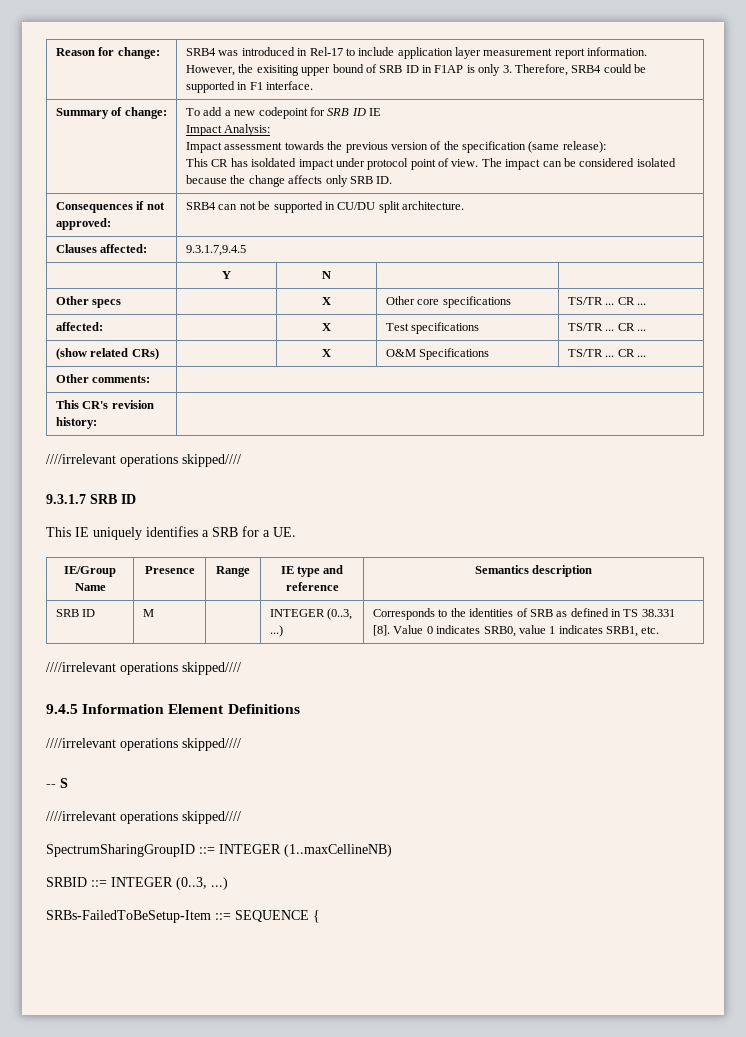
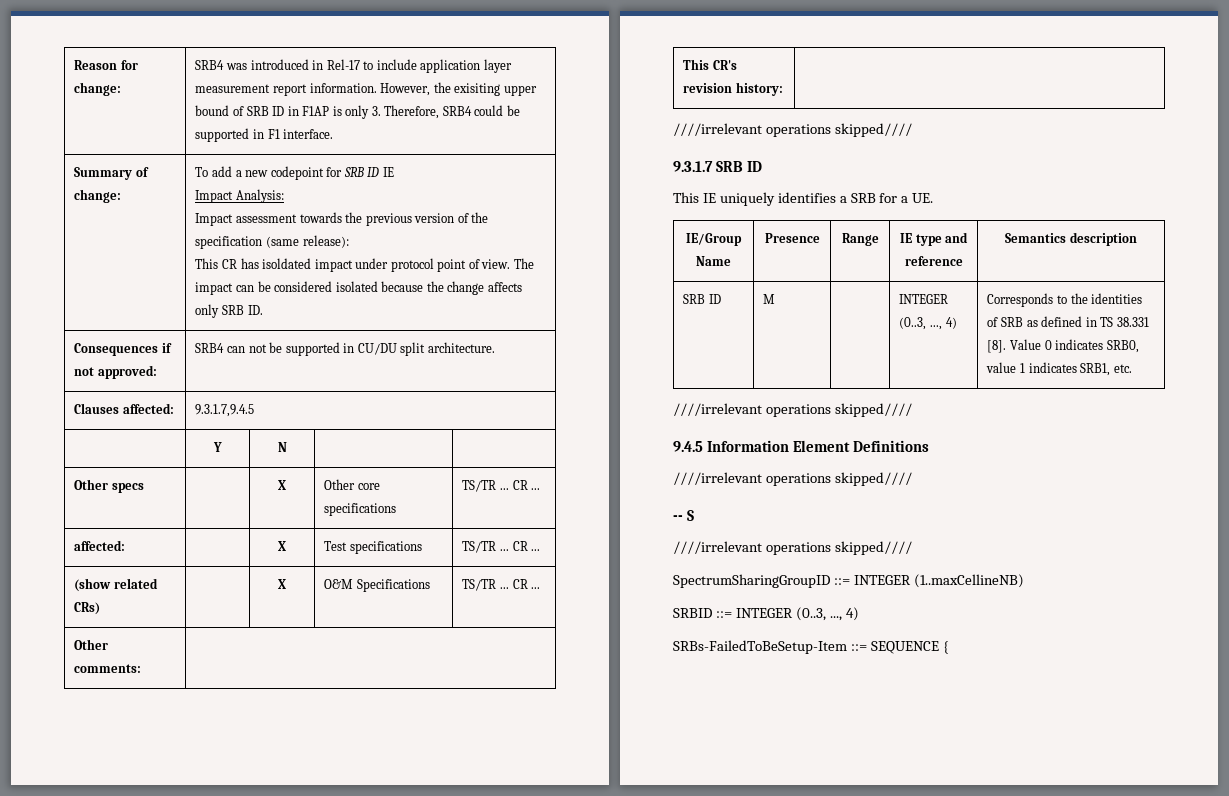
- SRB ID | M | | INTEGER (0..3, ...) | Corresponds to the identities of SRB as defined in TS 38.331 [8]. Value 0 indicates SRB0, value 1 indicates SRB1, etc.
+ SRB ID | M | | INTEGER (0..3, ..., 4) | Corresponds to the identities of SRB as defined in TS 38.331 [8]. Value 0 indicates SRB0, value 1 indicates SRB1, etc.
- SRBID ::= INTEGER (0..3, ...)
+ SRBID ::= INTEGER (0..3, ..., 4)

